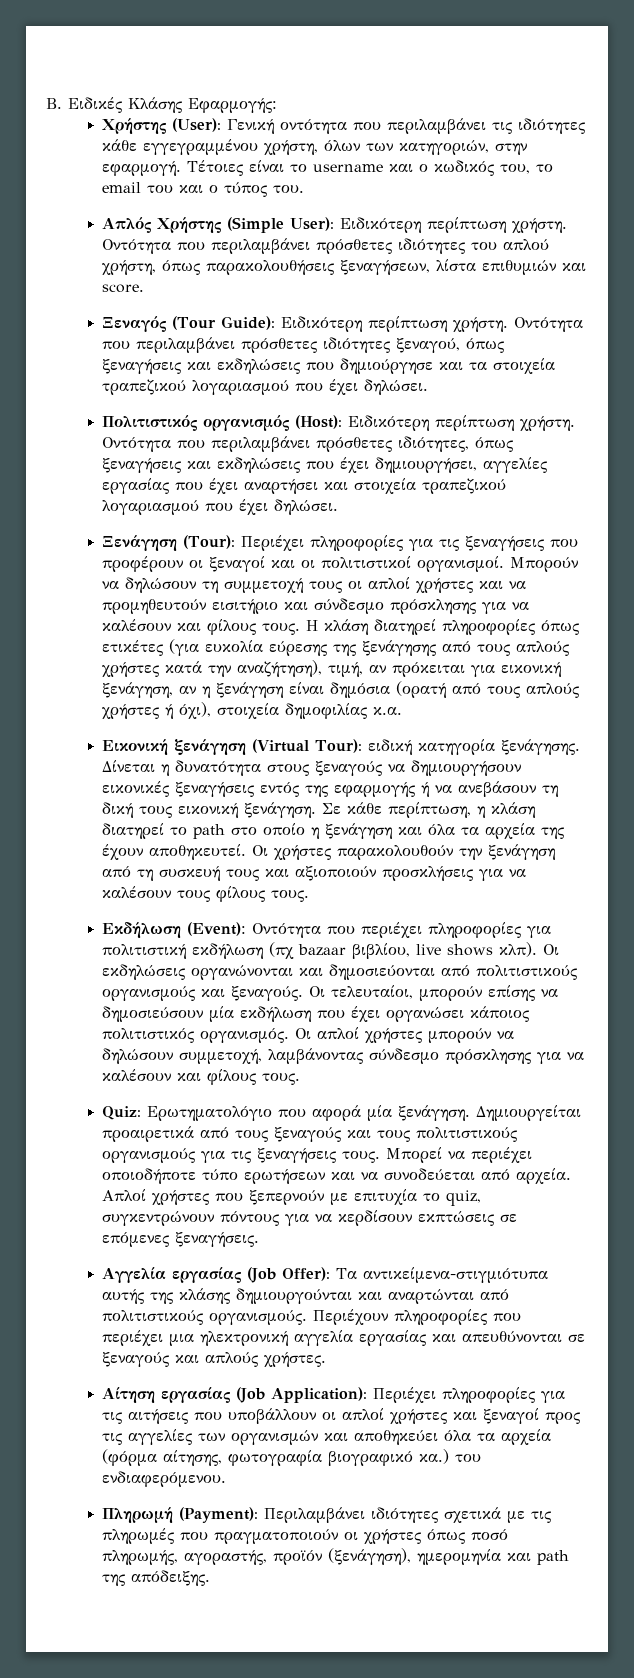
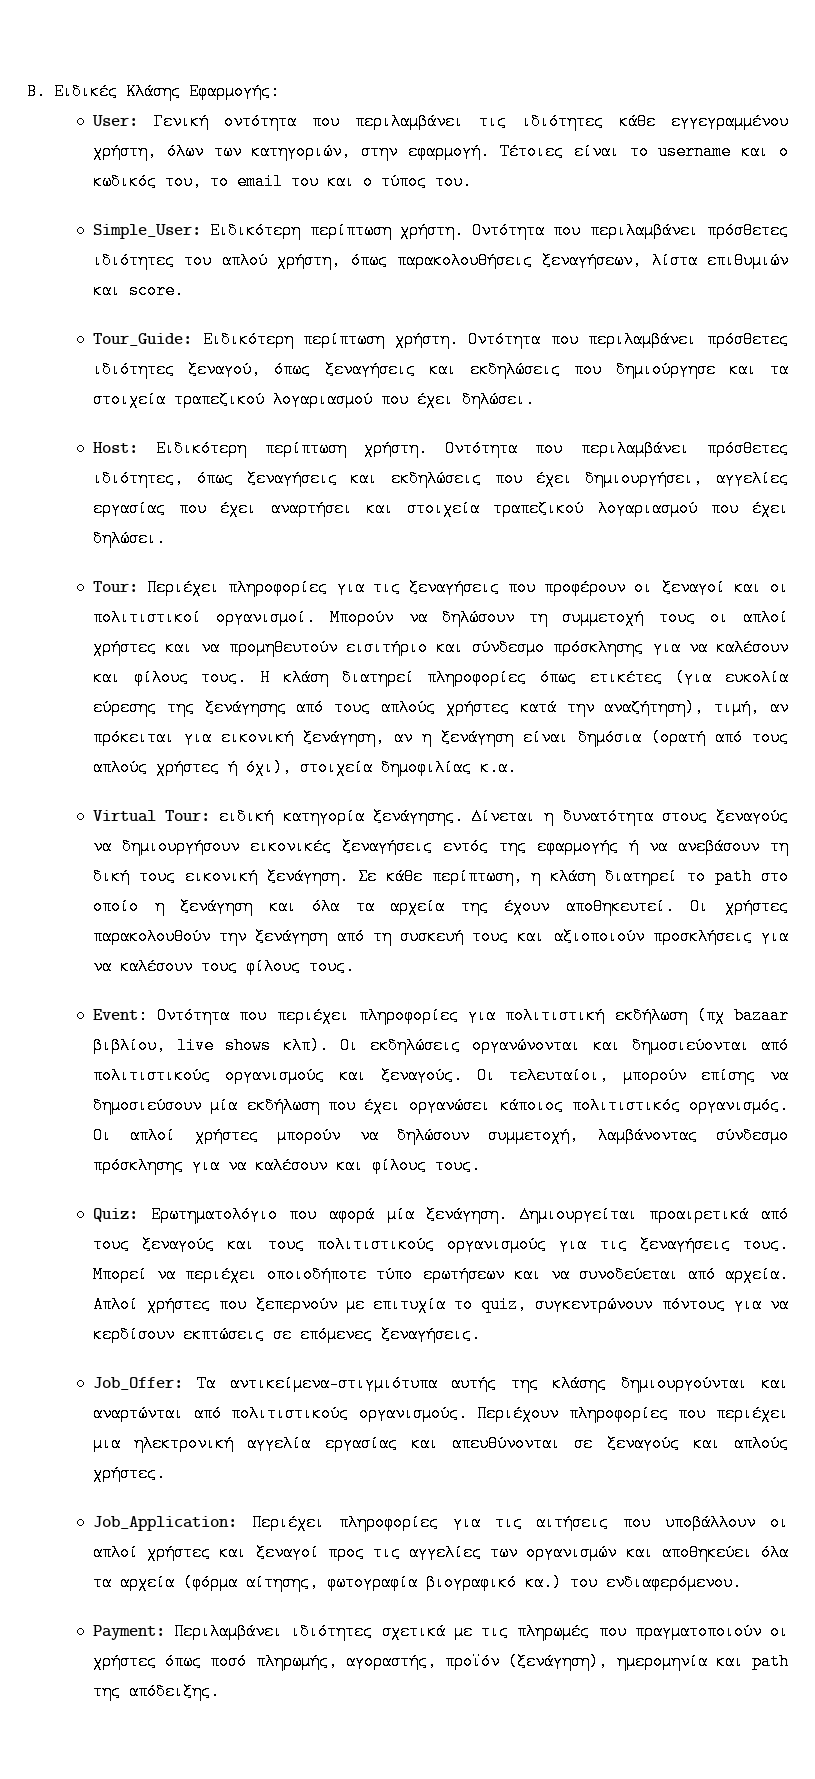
- Χρήστης (User): Γενική οντότητα που περιλαμβάνει τις ιδιότητες κάθε εγγεγραμμένου χρήστη, όλων των κατηγοριών, στην εφαρμογή.
+ User: Γενική οντότητα που περιλαμβάνει τις ιδιότητες κάθε εγγεγραμμένου χρήστη, όλων των κατηγοριών, στην εφαρμογή.
- Απλός Χρήστης (Simple User): Ειδικότερη περίπτωση χρήστη.
+ Simple_User: Ειδικότερη περίπτωση χρήστη.
- Ξεναγός (Tour Guide): Ειδικότερη περίπτωση χρήστη.
+ Tour_Guide: Ειδικότερη περίπτωση χρήστη.
- Πολιτιστικός οργανισμός (Host): Ειδικότερη περίπτωση χρήστη.
+ Host: Ειδικότερη περίπτωση χρήστη.
- Ξενάγηση (Tour): Περιέχει πληροφορίες για τις ξεναγήσεις που προφέρουν οι ξεναγοί και οι πολιτιστικοί οργανισμοί.
+ Tour: Περιέχει πληροφορίες για τις ξεναγήσεις που προφέρουν οι ξεναγοί και οι πολιτιστικοί οργανισμοί.
- Εικονική ξενάγηση (Virtual Tour): ειδική κατηγορία ξενάγησης.
+ Virtual Tour: ειδική κατηγορία ξενάγησης.
- Εκδήλωση (Event): Οντότητα που περιέχει πληροφορίες για πολιτιστική εκδήλωση (πχ bazaar βιβλίου, live shows κλπ).
+ Event: Οντότητα που περιέχει πληροφορίες για πολιτιστική εκδήλωση (πχ bazaar βιβλίου, live shows κλπ).
- Αγγελία εργασίας (Job Offer): Τα αντικείμενα-στιγμιότυπα αυτής της κλάσης δημιουργούνται και αναρτώνται από πολιτιστικούς οργανισμούς.
+ Job_Offer: Τα αντικείμενα-στιγμιότυπα αυτής της κλάσης δημιουργούνται και αναρτώνται από πολιτιστικούς οργανισμούς.
- Αίτηση εργασίας (Job Application): Περιέχει πληροφορίες για τις αιτήσεις που υποβάλλουν οι απλοί χρήστες και ξεναγοί προς τις αγγελίες των οργανισμών και αποθηκεύει όλα τα αρχεία (φόρμα αίτησης, φωτογραφία βιογραφικό κα.) του ενδιαφερόμενου.
+ Job_Application: Περιέχει πληροφορίες για τις αιτήσεις που υποβάλλουν οι απλοί χρήστες και ξεναγοί προς τις αγγελίες των οργανισμών και αποθηκεύει όλα τα αρχεία (φόρμα αίτησης, φωτογραφία βιογραφικό κα.) του ενδιαφερόμενου.
- Πληρωμή (Payment): Περιλαμβάνει ιδιότητες σχετικά με τις πληρωμές που πραγματοποιούν οι χρήστες όπως ποσό πληρωμής, αγοραστής, προϊόν (ξενάγηση), ημερομηνία και path της απόδειξης.
+ Payment: Περιλαμβάνει ιδιότητες σχετικά με τις πληρωμές που πραγματοποιούν οι χρήστες όπως ποσό πληρωμής, αγοραστής, προϊόν (ξενάγηση), ημερομηνία και path της απόδειξης.

